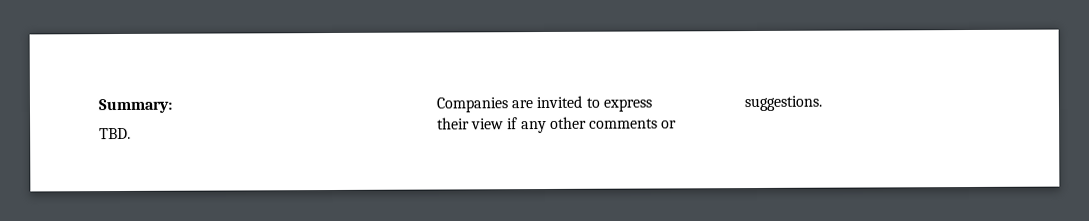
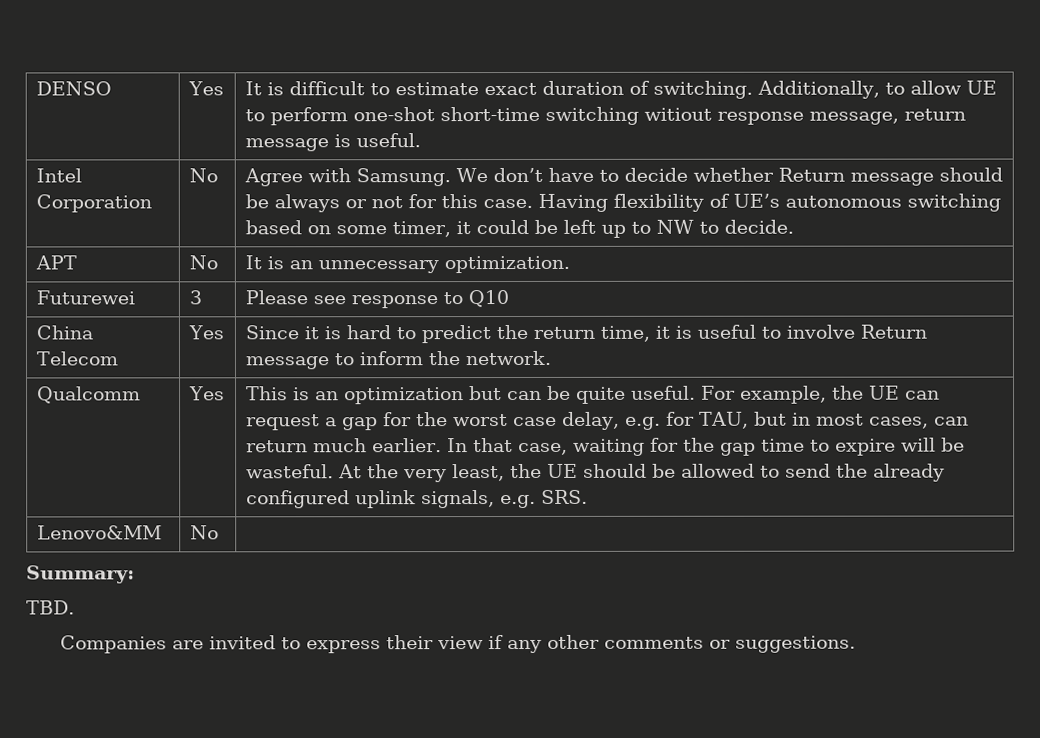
+ DENSO | Yes | It is difficult to estimate exact duration of switching. Additionally, to allow UE to perform one-shot short-time switching witiout response message, return message is useful.
+ Intel Corporation | No | Agree with Samsung. We don’t have to decide whether Return message should be always or not for this case. Having flexibility of UE’s autonomous switching based on some timer, it could be left up to NW to decide.
+ APT | No | It is an unnecessary optimization.
+ Futurewei | 3 | Please see response to Q10
+ China Telecom | Yes | Since it is hard to predict the return time, it is useful to involve Return message to inform the network.
+ Qualcomm | Yes | This is an optimization but can be quite useful. For example, the UE can request a gap for the worst case delay, e.g. for TAU, but in most cases, can return much earlier. In that case, waiting for the gap time to expire will be wasteful. At the very least, the UE should be allowed to send the already configured uplink signals, e.g. SRS.
+ Lenovo&MM | No |

